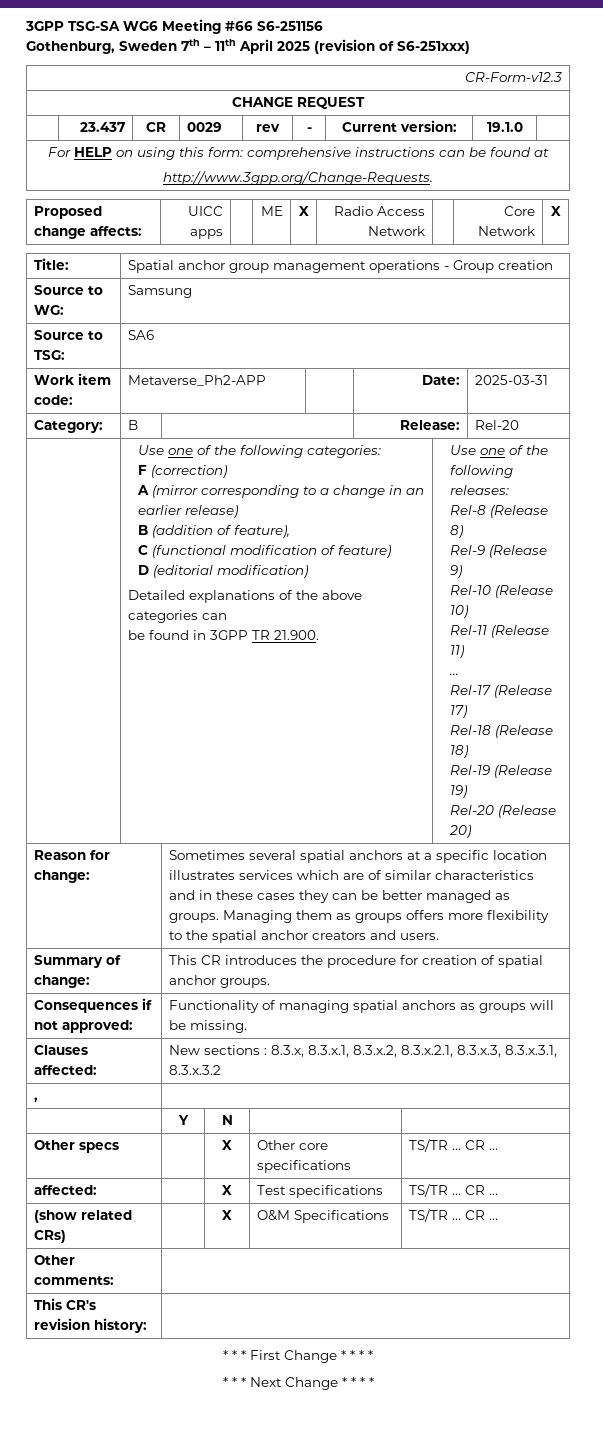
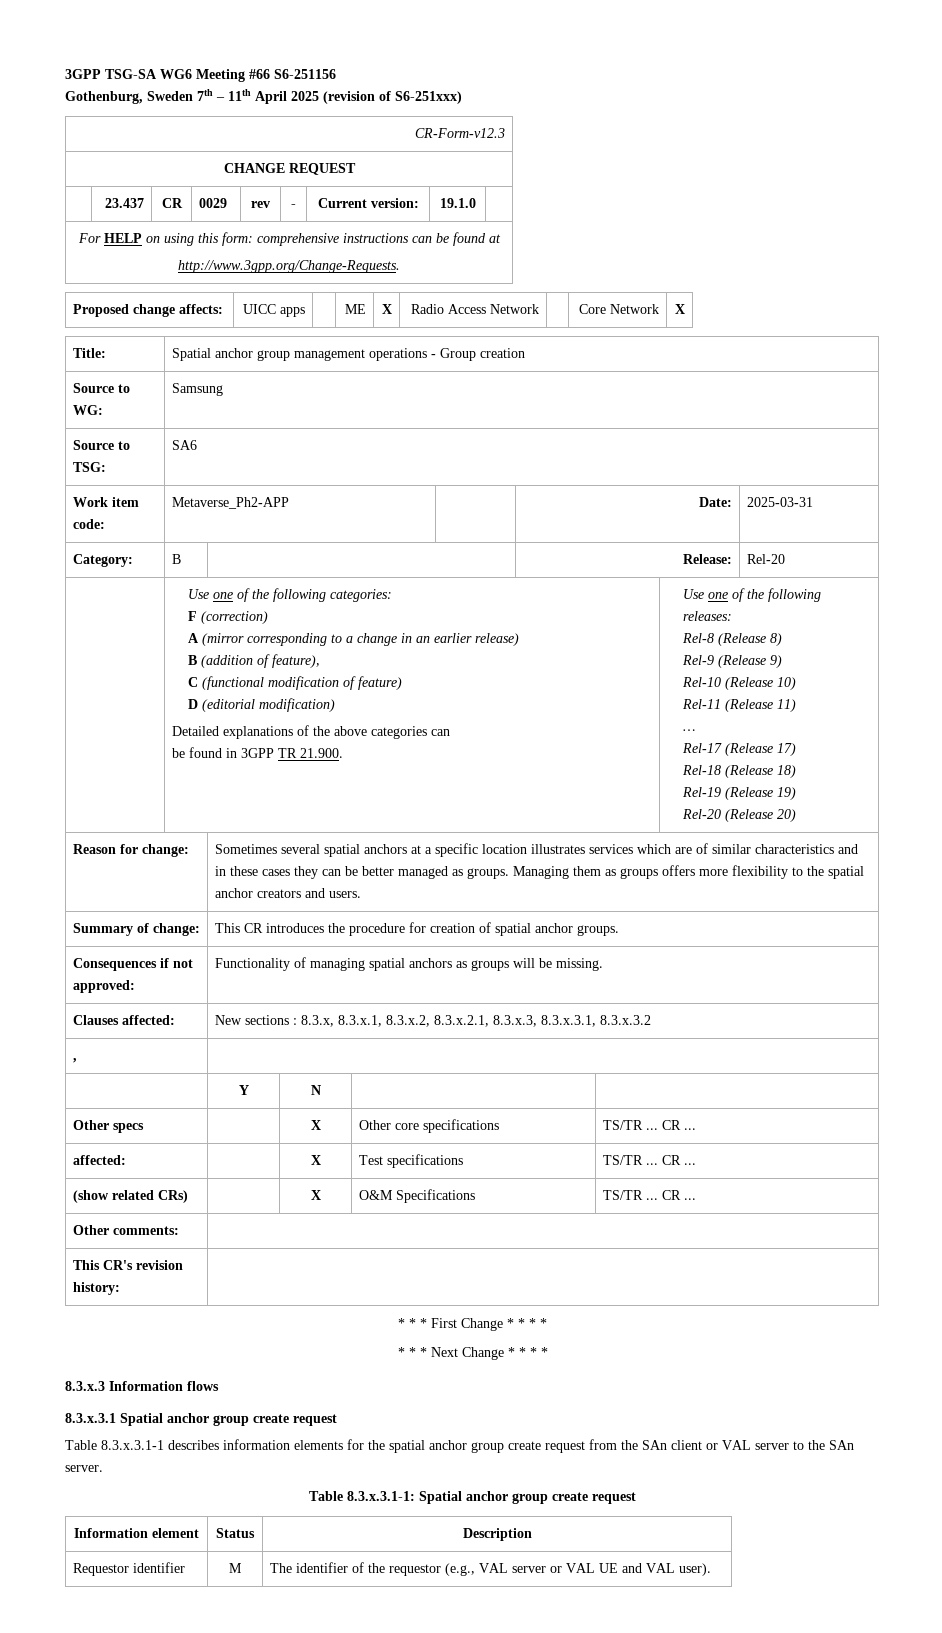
+ 8.3.x.3 Information flows
+ 8.3.x.3.1 Spatial anchor group create request
+ Table 8.3.x.3.1-1 describes information elements for the spatial anchor group create request from the SAn client or VAL server to the SAn server.
+ Table 8.3.x.3.1-1: Spatial anchor group create request
+ Information element | Status | Description
+ Requestor identifier | M | The identifier of the requestor (e.g., VAL server or VAL UE and VAL user).

